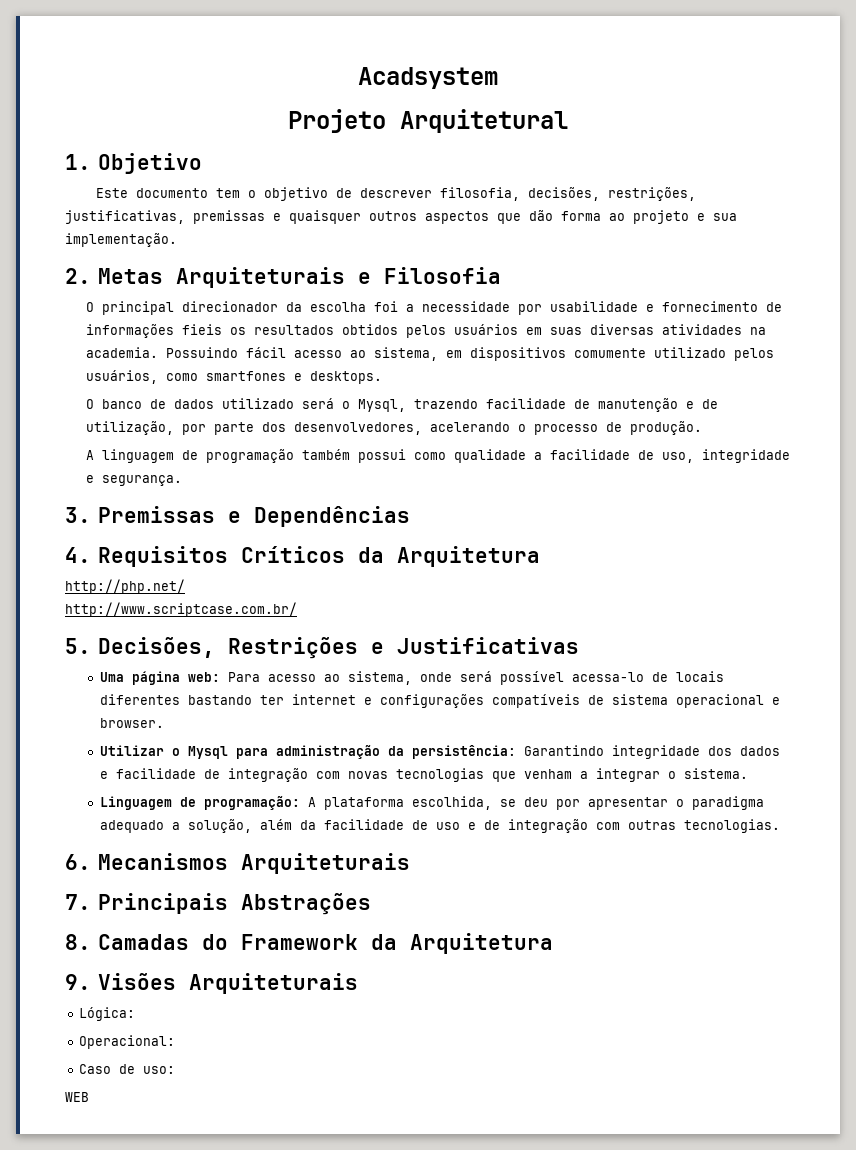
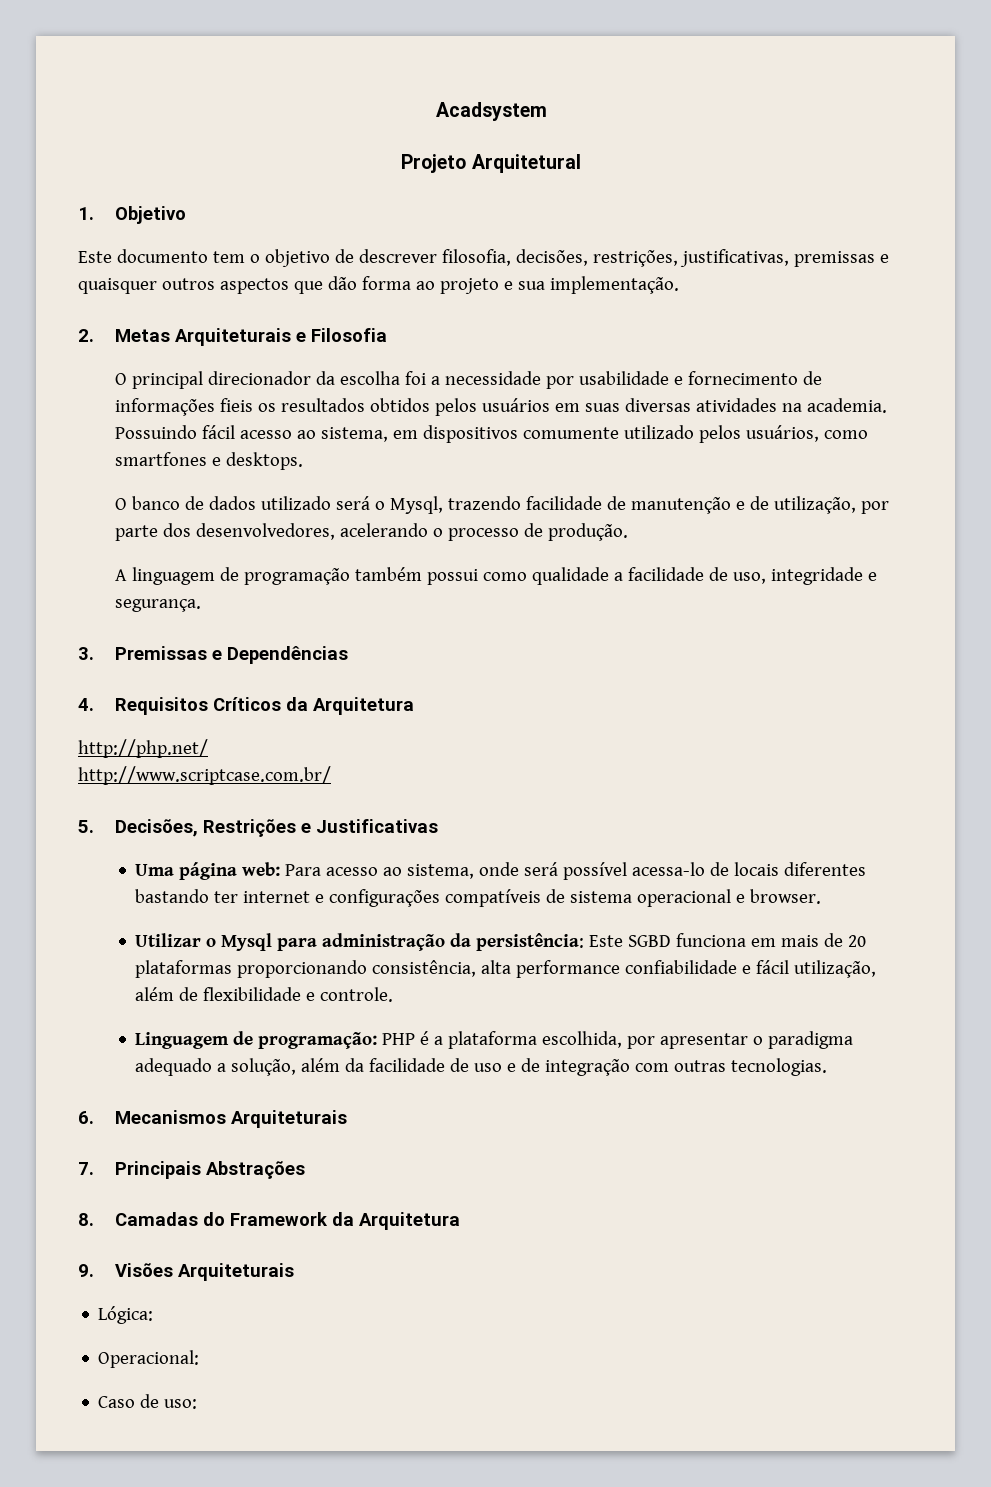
- Utilizar o Mysql para administração da persistência: Garantindo integridade dos dados e facilidade de integração com novas tecnologias que venham a integrar o sistema.
- Linguagem de programação: A plataforma escolhida, se deu por apresentar o paradigma adequado a solução, além da facilidade de uso e de integração com outras tecnologias.
+ Utilizar o Mysql para administração da persistência: Este SGBD funciona em mais de 20 plataformas proporcionando consistência, alta performance confiabilidade e fácil utilização, além de flexibilidade e controle.
+ Linguagem de programação: PHP é a plataforma escolhida, por apresentar o paradigma adequado a solução, além da facilidade de uso e de integração com outras tecnologias.
- WEB

